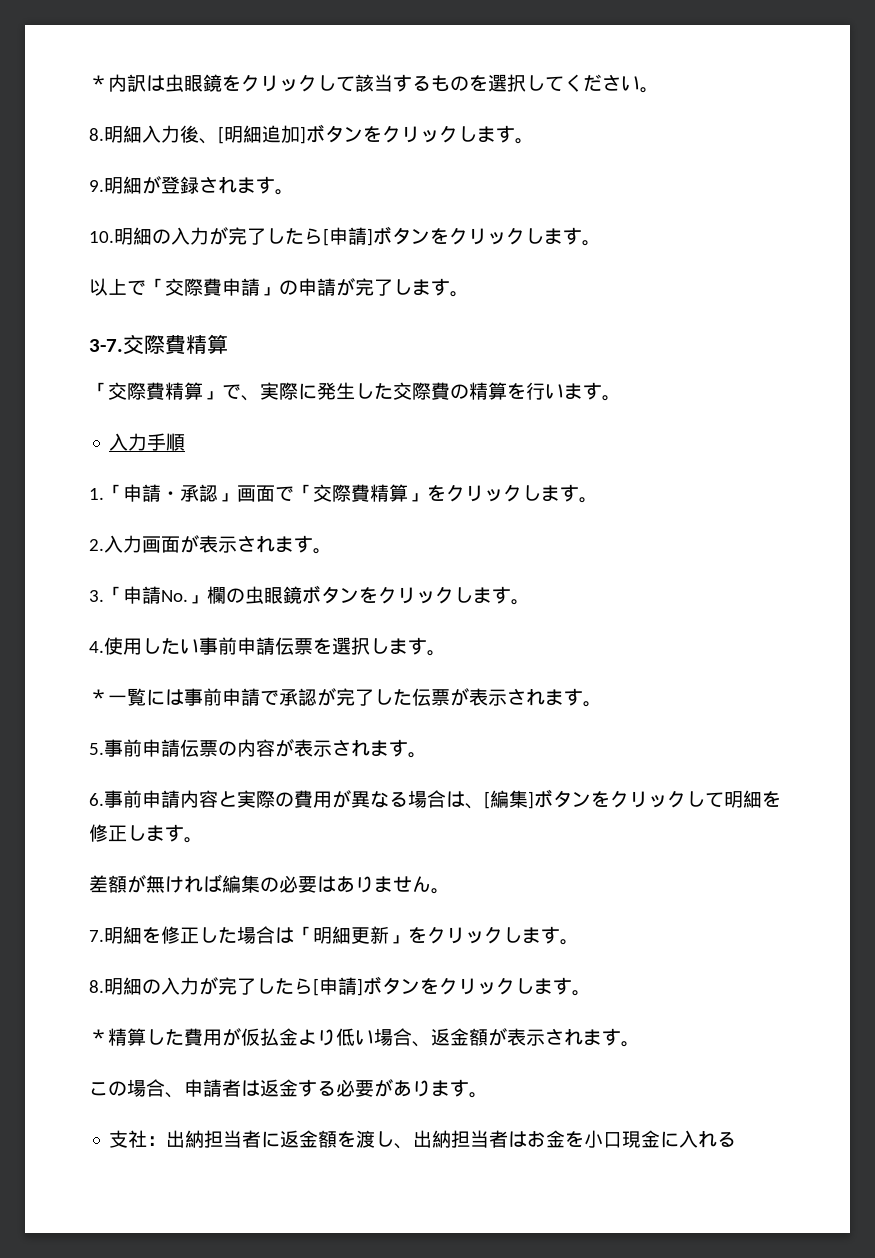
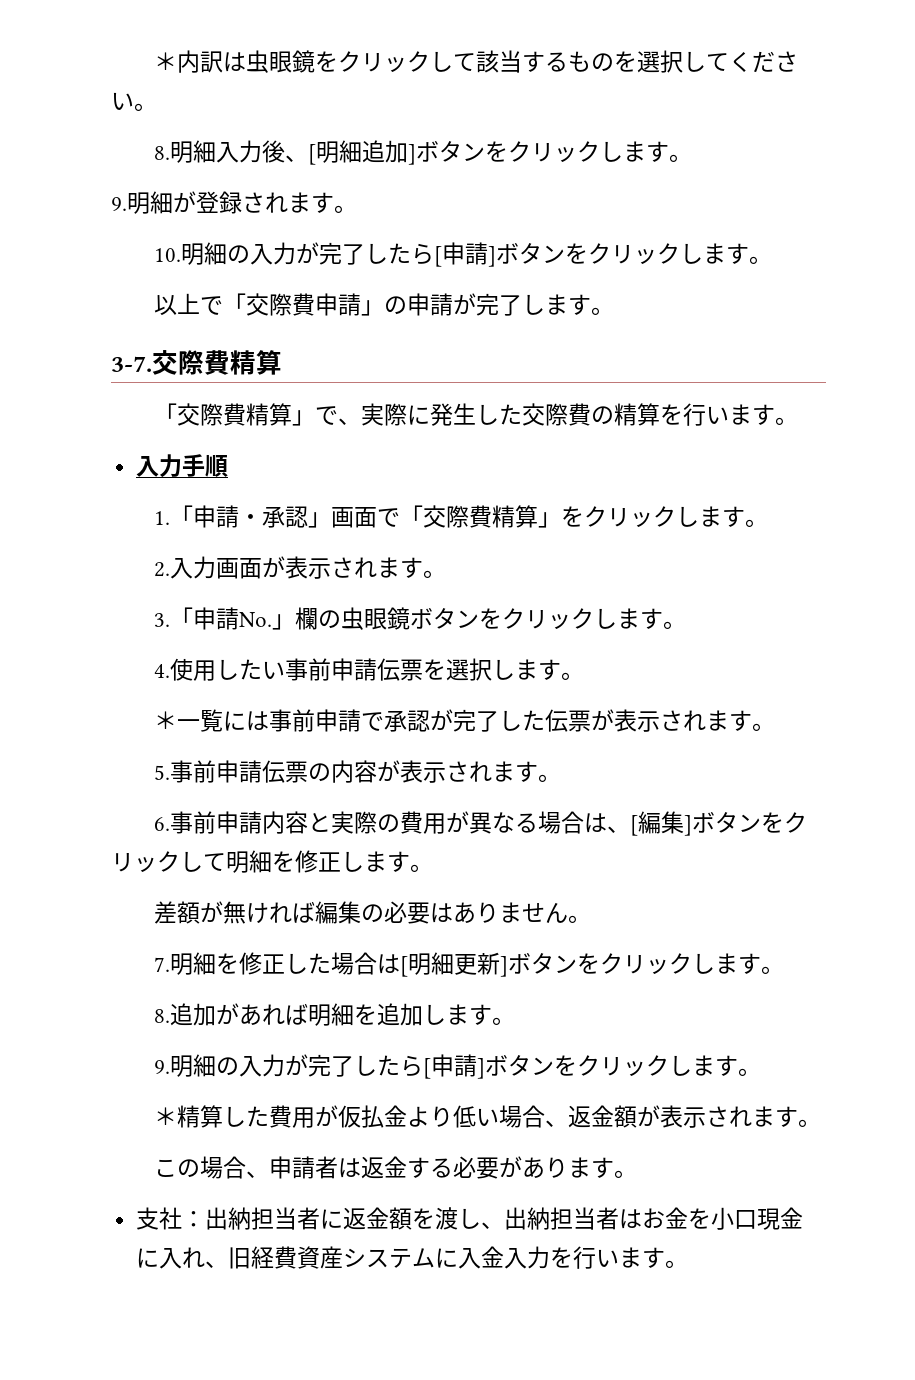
- 7.明細を修正した場合は「明細更新」をクリックします。
+ 7.明細を修正した場合は[明細更新]ボタンをクリックします。
- 8.明細の入力が完了したら[申請]ボタンをクリックします。
+ 8.追加があれば明細を追加します。
+ 9.明細の入力が完了したら[申請]ボタンをクリックします。
- 支社：出納担当者に返金額を渡し、出納担当者はお金を小口現金に入れる
+ 支社：出納担当者に返金額を渡し、出納担当者はお金を小口現金に入れ、旧経費資産システムに入金入力を行います。

